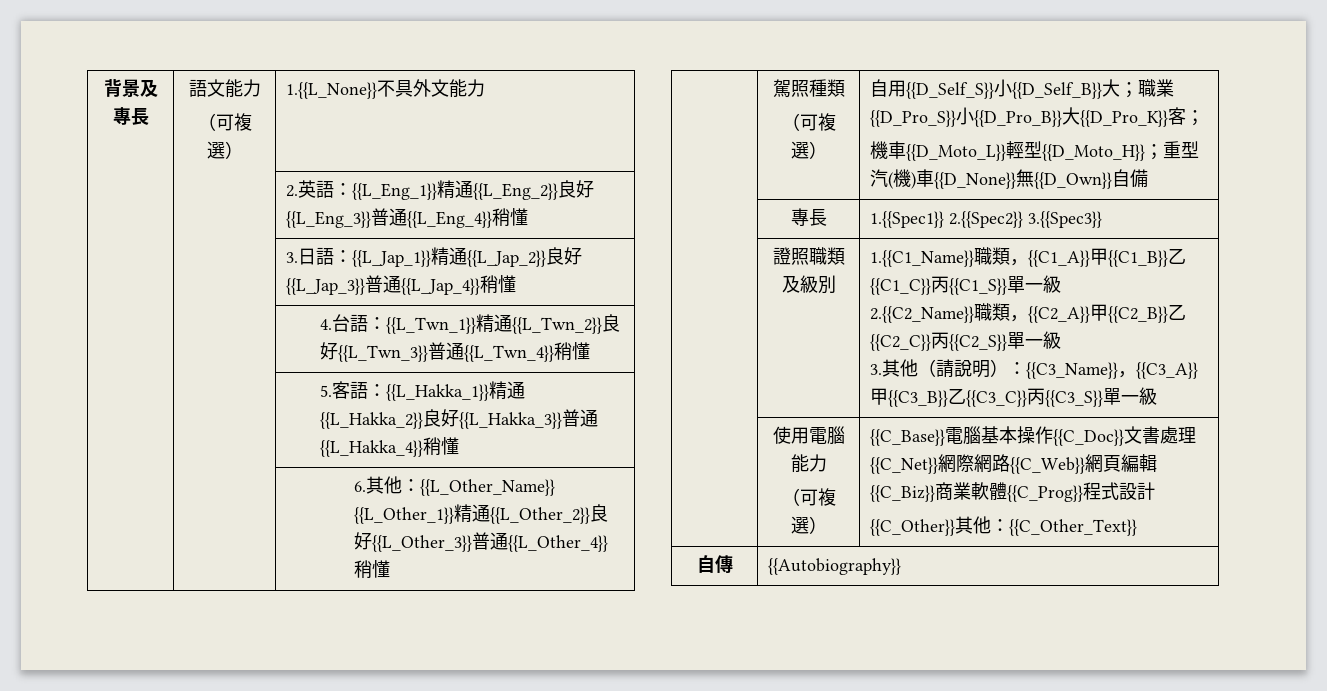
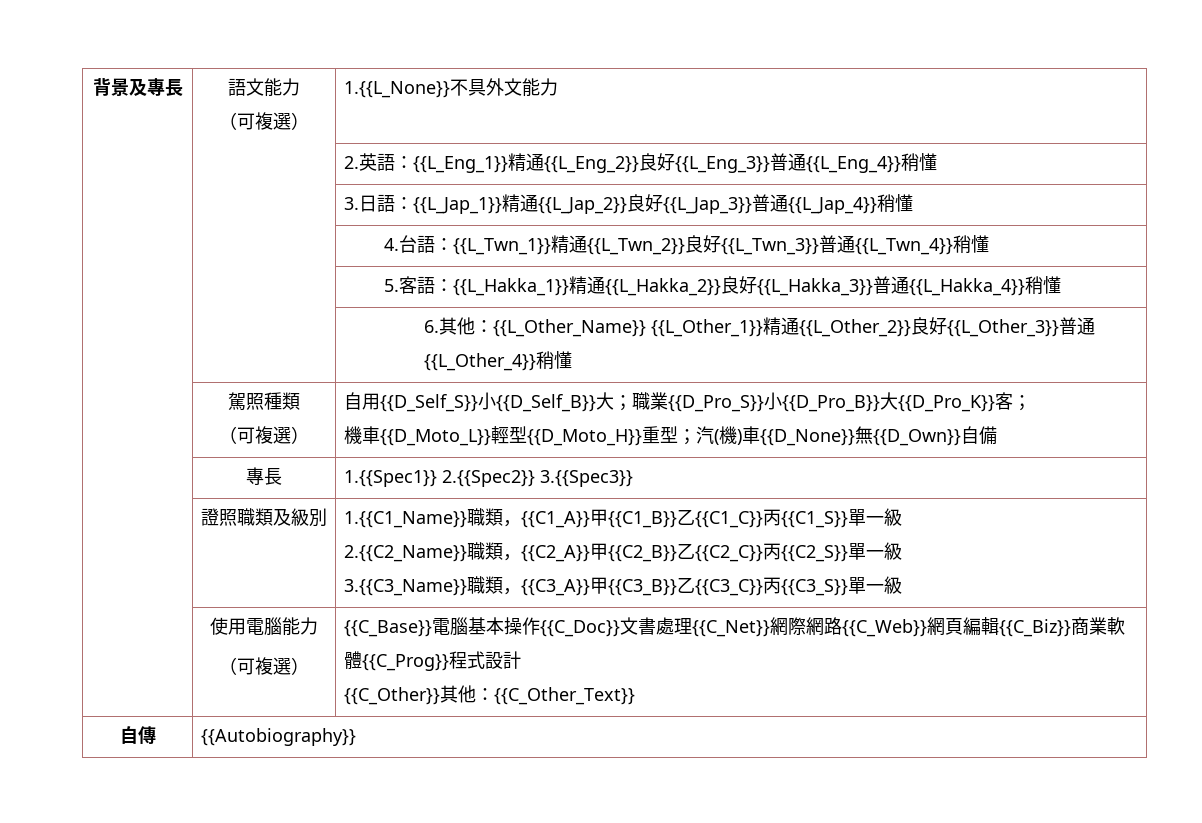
  | 駕照種類
  （可複選） | 自用{{D_Self_S}}小{{D_Self_B}}大；職業{{D_Pro_S}}小{{D_Pro_B}}大{{D_Pro_K}}客；
- 機車{{D_Moto_L}}輕型{{D_Moto_H}}；重型汽(機)車{{D_None}}無{{D_Own}}自備
+ 機車{{D_Moto_L}}輕型{{D_Moto_H}}重型；汽(機)車{{D_None}}無{{D_Own}}自備
  | 證照職類及級別 | 1.{{C1_Name}}職類，{{C1_A}}甲{{C1_B}}乙{{C1_C}}丙{{C1_S}}單一級
  2.{{C2_Name}}職類，{{C2_A}}甲{{C2_B}}乙{{C2_C}}丙{{C2_S}}單一級
- 3.其他（請說明）：{{C3_Name}}，{{C3_A}}甲{{C3_B}}乙{{C3_C}}丙{{C3_S}}單一級
+ 3.{{C3_Name}}職類，{{C3_A}}甲{{C3_B}}乙{{C3_C}}丙{{C3_S}}單一級

